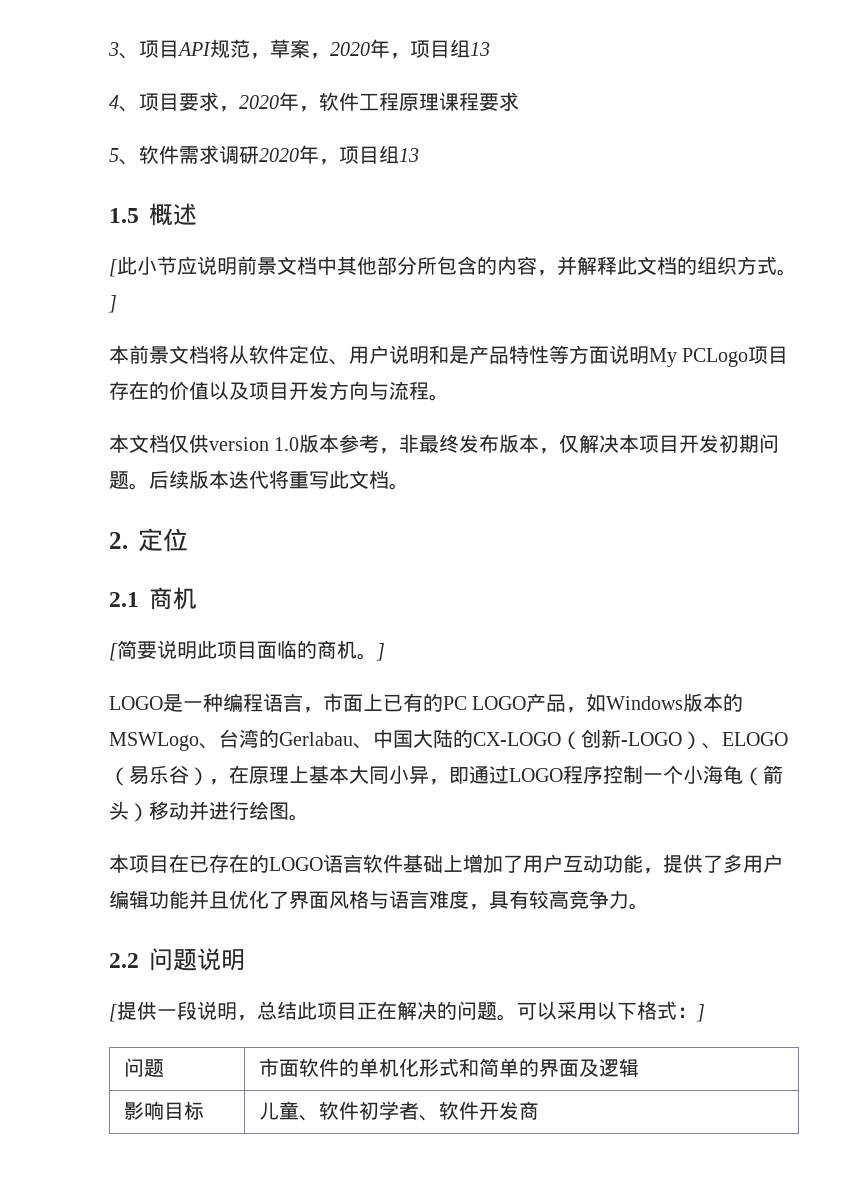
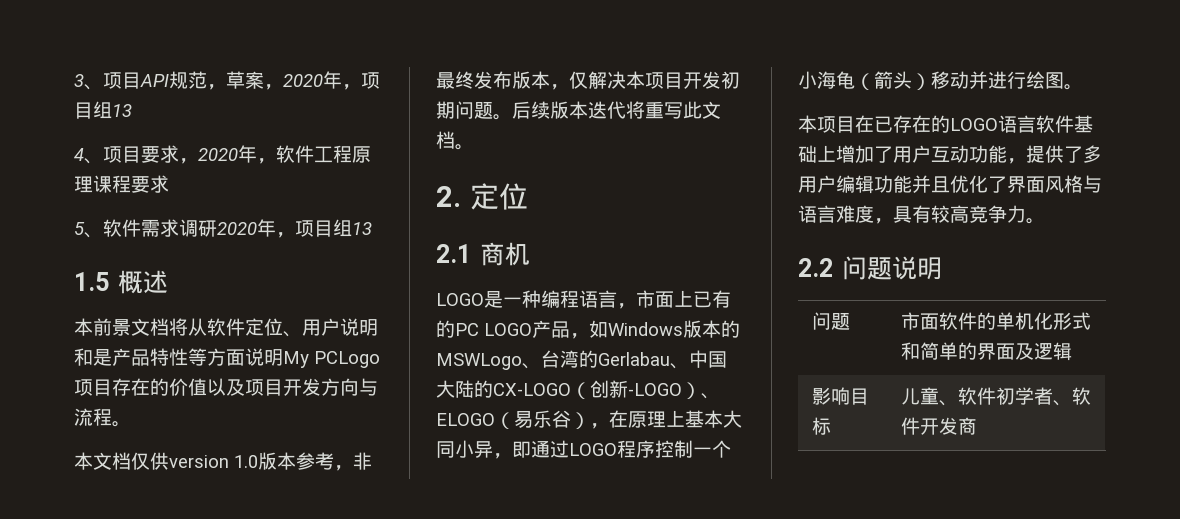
- [此小节应说明前景文档中其他部分所包含的内容，并解释此文档的组织方式。]
- [简要说明此项目面临的商机。]
- [提供一段说明，总结此项目正在解决的问题。可以采用以下格式：]

